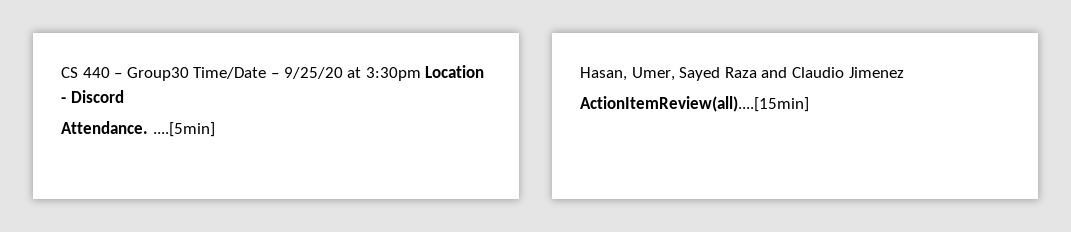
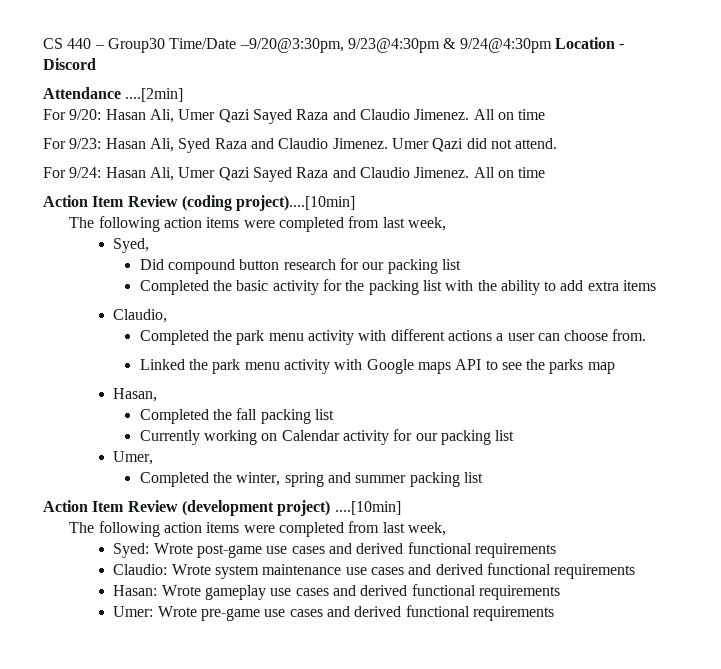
- CS 440 – Group30 Time/Date – 9/25/20 at 3:30pm Location - Discord
+ CS 440 – Group30 Time/Date –9/20@3:30pm, 9/23@4:30pm & 9/24@4:30pm Location - Discord
- Attendance. ....[5min]
- Hasan, Umer, Sayed Raza and Claudio Jimenez
- ActionItemReview(all)....[15min]
+ Attendance ....[2min]
+ For 9/20: Hasan Ali, Umer Qazi Sayed Raza and Claudio Jimenez. All on time
+ For 9/23: Hasan Ali, Syed Raza and Claudio Jimenez. Umer Qazi did not attend.
+ For 9/24: Hasan Ali, Umer Qazi Sayed Raza and Claudio Jimenez. All on time
+ Action Item Review (coding project)....[10min]
+ The following action items were completed from last week,
+ Syed,
+ Did compound button research for our packing list
+ Completed the basic activity for the packing list with the ability to add extra items
+ Claudio,
+ Completed the park menu activity with different actions a user can choose from.
+ Linked the park menu activity with Google maps API to see the parks map
+ Hasan,
+ Completed the fall packing list
+ Currently working on Calendar activity for our packing list
+ Umer,
+ Completed the winter, spring and summer packing list
+ Action Item Review (development project) ....[10min]
+ The following action items were completed from last week,
+ Syed: Wrote post-game use cases and derived functional requirements
+ Claudio: Wrote system maintenance use cases and derived functional requirements
+ Hasan: Wrote gameplay use cases and derived functional requirements
+ Umer: Wrote pre-game use cases and derived functional requirements

